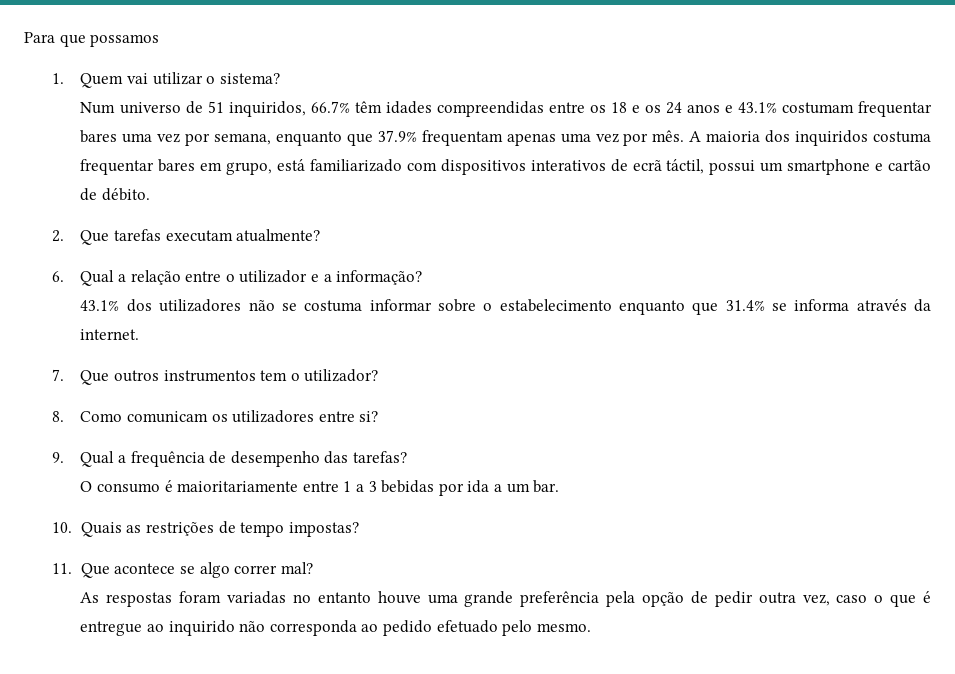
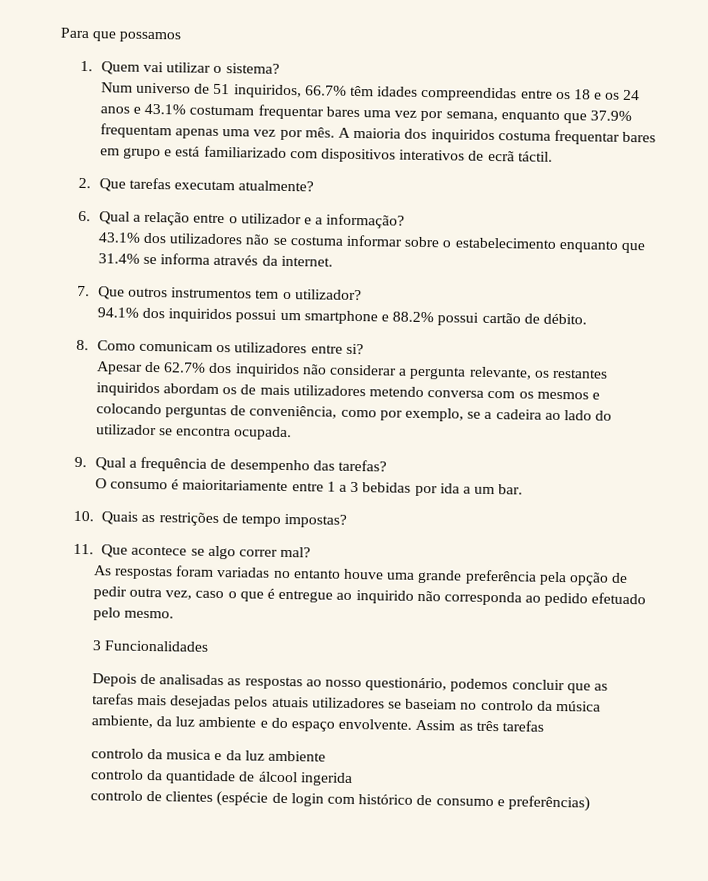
- A maioria dos inquiridos costuma frequentar bares em grupo, está familiarizado com dispositivos interativos de ecrã táctil, possui um smartphone e cartão de débito.
+ A maioria dos inquiridos costuma frequentar bares em grupo e está familiarizado com dispositivos interativos de ecrã táctil.
+ 94.1% dos inquiridos possui um smartphone e 88.2% possui cartão de débito.
+ Apesar de 62.7% dos inquiridos não considerar a pergunta relevante, os restantes inquiridos abordam os de mais utilizadores metendo conversa com os mesmos e colocando perguntas de conveniência, como por exemplo, se a cadeira ao lado do utilizador se encontra ocupada.
+ 3 Funcionalidades
+ Depois de analisadas as respostas ao nosso questionário, podemos concluir que as tarefas mais desejadas pelos atuais utilizadores se baseiam no controlo da música ambiente, da luz ambiente e do espaço envolvente. Assim as três tarefas
+ controlo da musica e da luz ambiente
+ controlo da quantidade de álcool ingerida
+ controlo de clientes (espécie de login com histórico de consumo e preferências)

